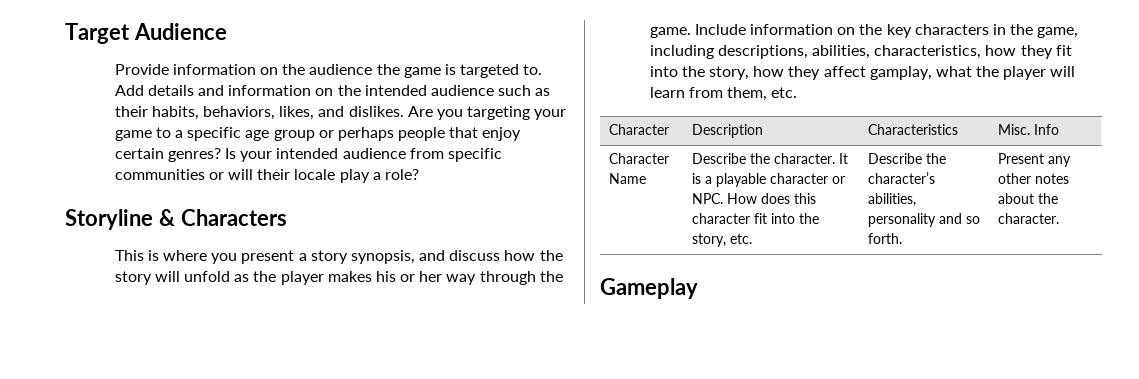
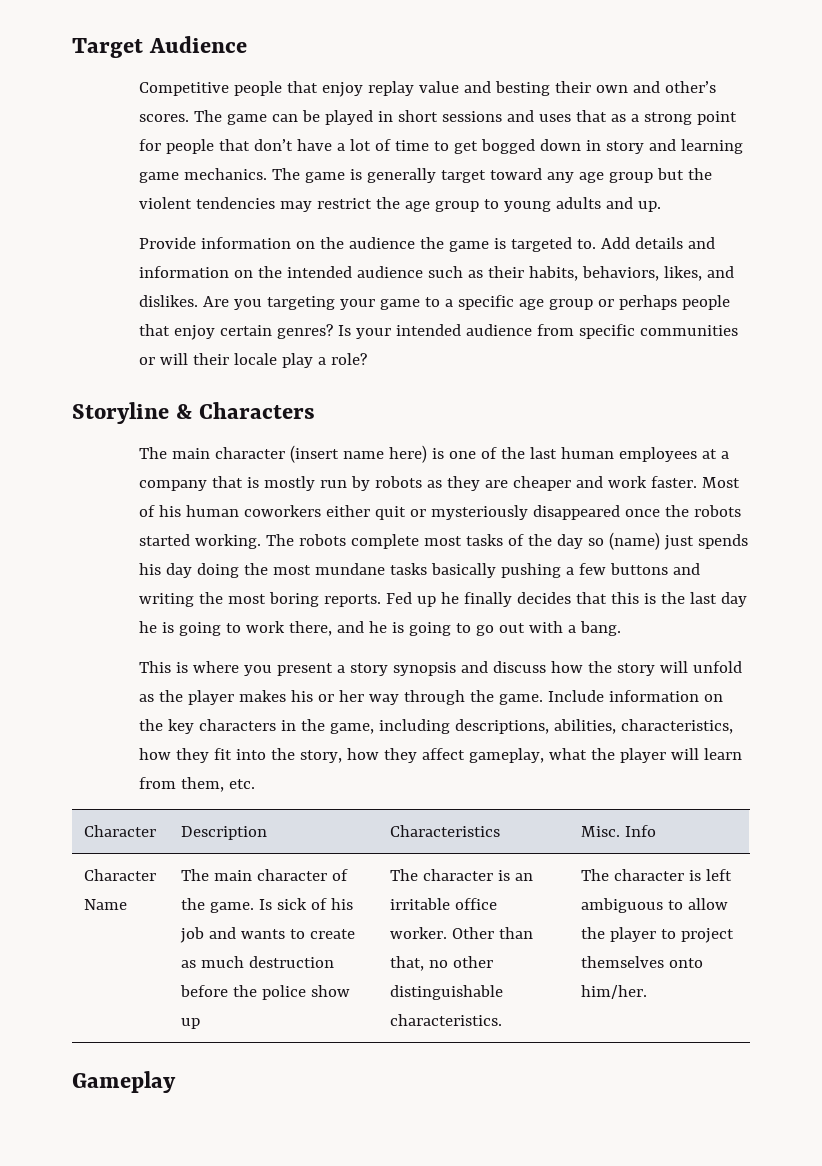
+ Competitive people that enjoy replay value and besting their own and other’s scores. The game can be played in short sessions and uses that as a strong point for people that don’t have a lot of time to get bogged down in story and learning game mechanics. The game is generally target toward any age group but the violent tendencies may restrict the age group to young adults and up.
+ The main character (insert name here) is one of the last human employees at a company that is mostly run by robots as they are cheaper and work faster. Most of his human coworkers either quit or mysteriously disappeared once the robots started working. The robots complete most tasks of the day so (name) just spends his day doing the most mundane tasks basically pushing a few buttons and writing the most boring reports. Fed up he finally decides that this is the last day he is going to work there, and he is going to go out with a bang.
- This is where you present a story synopsis, and discuss how the story will unfold as the player makes his or her way through the game.
+ This is where you present a story synopsis and discuss how the story will unfold as the player makes his or her way through the game.
- Include information on the key characters in the game, including descriptions, abilities, characteristics, how they fit into the story, how they affect gamplay, what the player will learn from them, etc.
+ Include information on the key characters in the game, including descriptions, abilities, characteristics, how they fit into the story, how they affect gameplay, what the player will learn from them, etc.
- Describe the character. It is a playable character or NPC. How does this character fit into the story, etc. | Describe the character’s abilities, personality and so forth. | Present any other notes about the character.
+ The main character of the game. Is sick of his job and wants to create as much destruction before the police show up | The character is an irritable office worker. Other than that, no other distinguishable characteristics. | The character is left ambiguous to allow the player to project themselves onto him/her.

